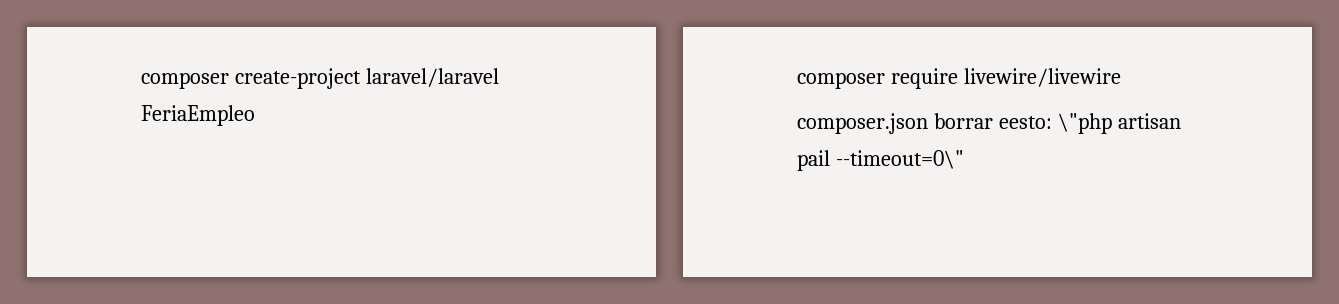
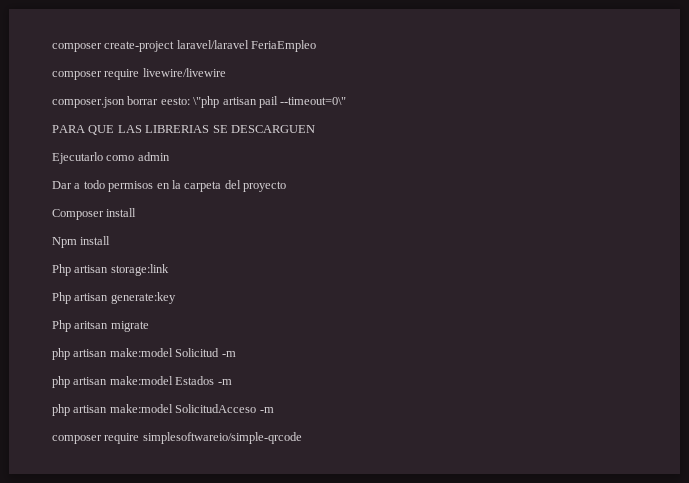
+ PARA QUE LAS LIBRERIAS SE DESCARGUEN
+ Ejecutarlo como admin
+ Dar a todo permisos en la carpeta del proyecto
+ Composer install
+ Npm install
+ Php artisan storage:link
+ Php artisan generate:key
+ Php aritsan migrate
+ php artisan make:model Solicitud -m
+ php artisan make:model Estados -m
+ php artisan make:model SolicitudAcceso -m
+ composer require simplesoftwareio/simple-qrcode

